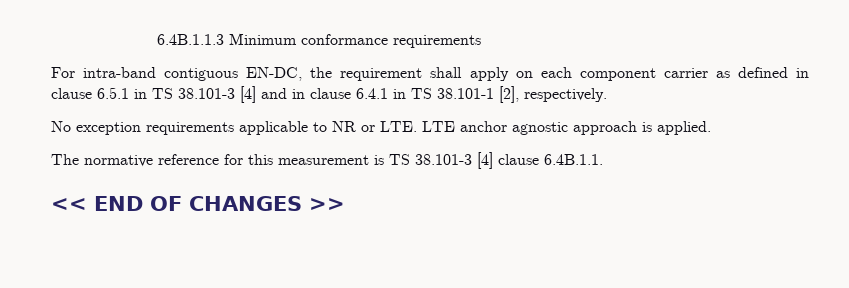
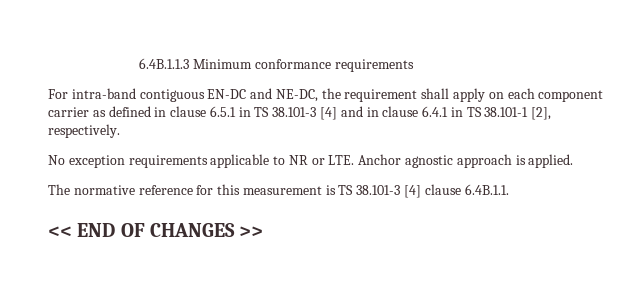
- For intra-band contiguous EN-DC, the requirement shall apply on each component carrier as defined in clause 6.5.1 in TS 38.101-3 [4] and in clause 6.4.1 in TS 38.101-1 [2], respectively.
+ For intra-band contiguous EN-DC and NE-DC, the requirement shall apply on each component carrier as defined in clause 6.5.1 in TS 38.101-3 [4] and in clause 6.4.1 in TS 38.101-1 [2], respectively.
- No exception requirements applicable to NR or LTE. LTE anchor agnostic approach is applied.
+ No exception requirements applicable to NR or LTE. Anchor agnostic approach is applied.

